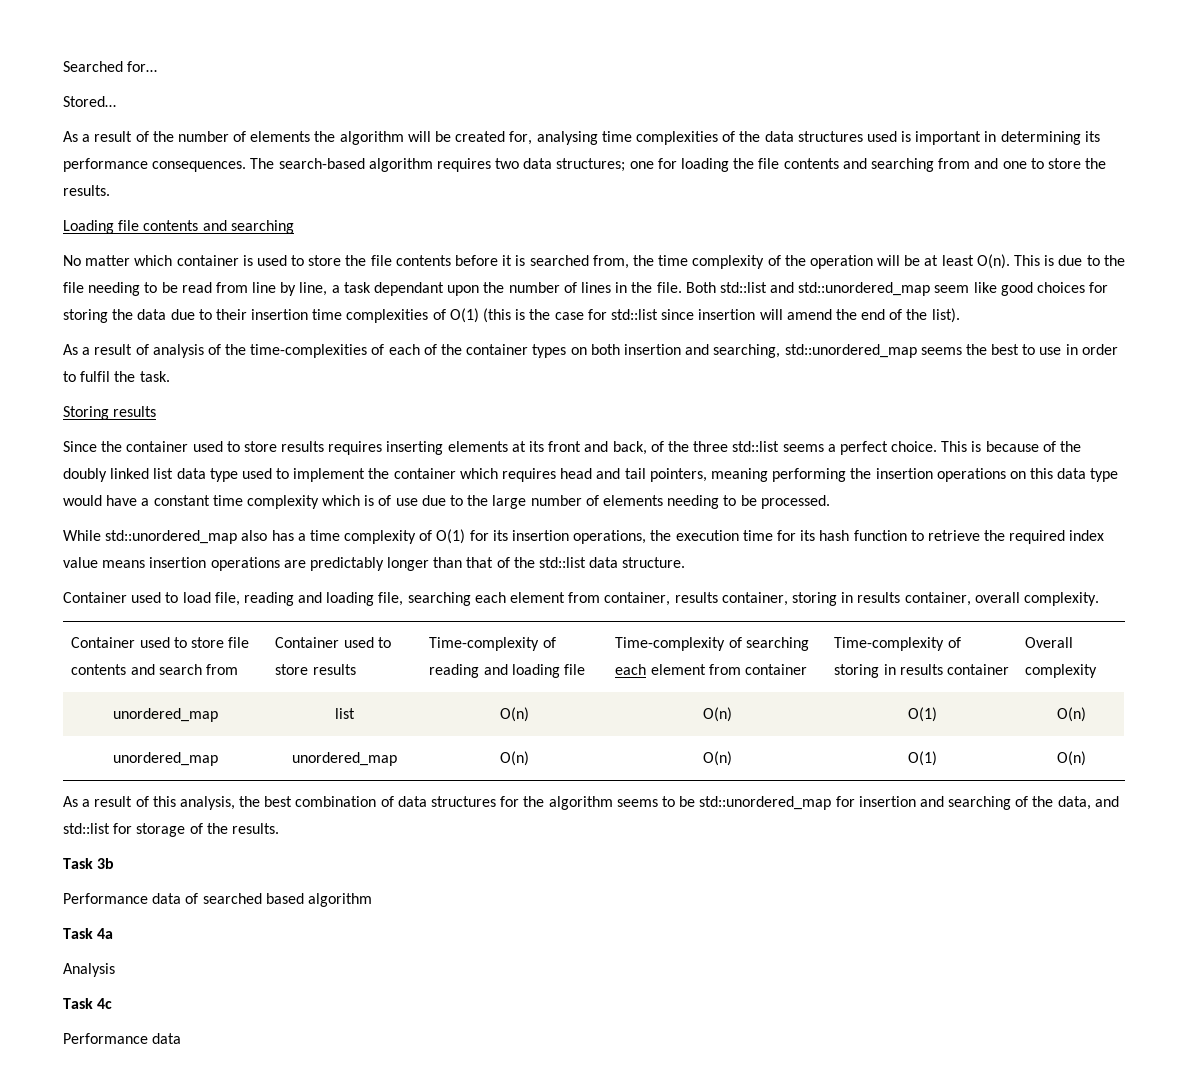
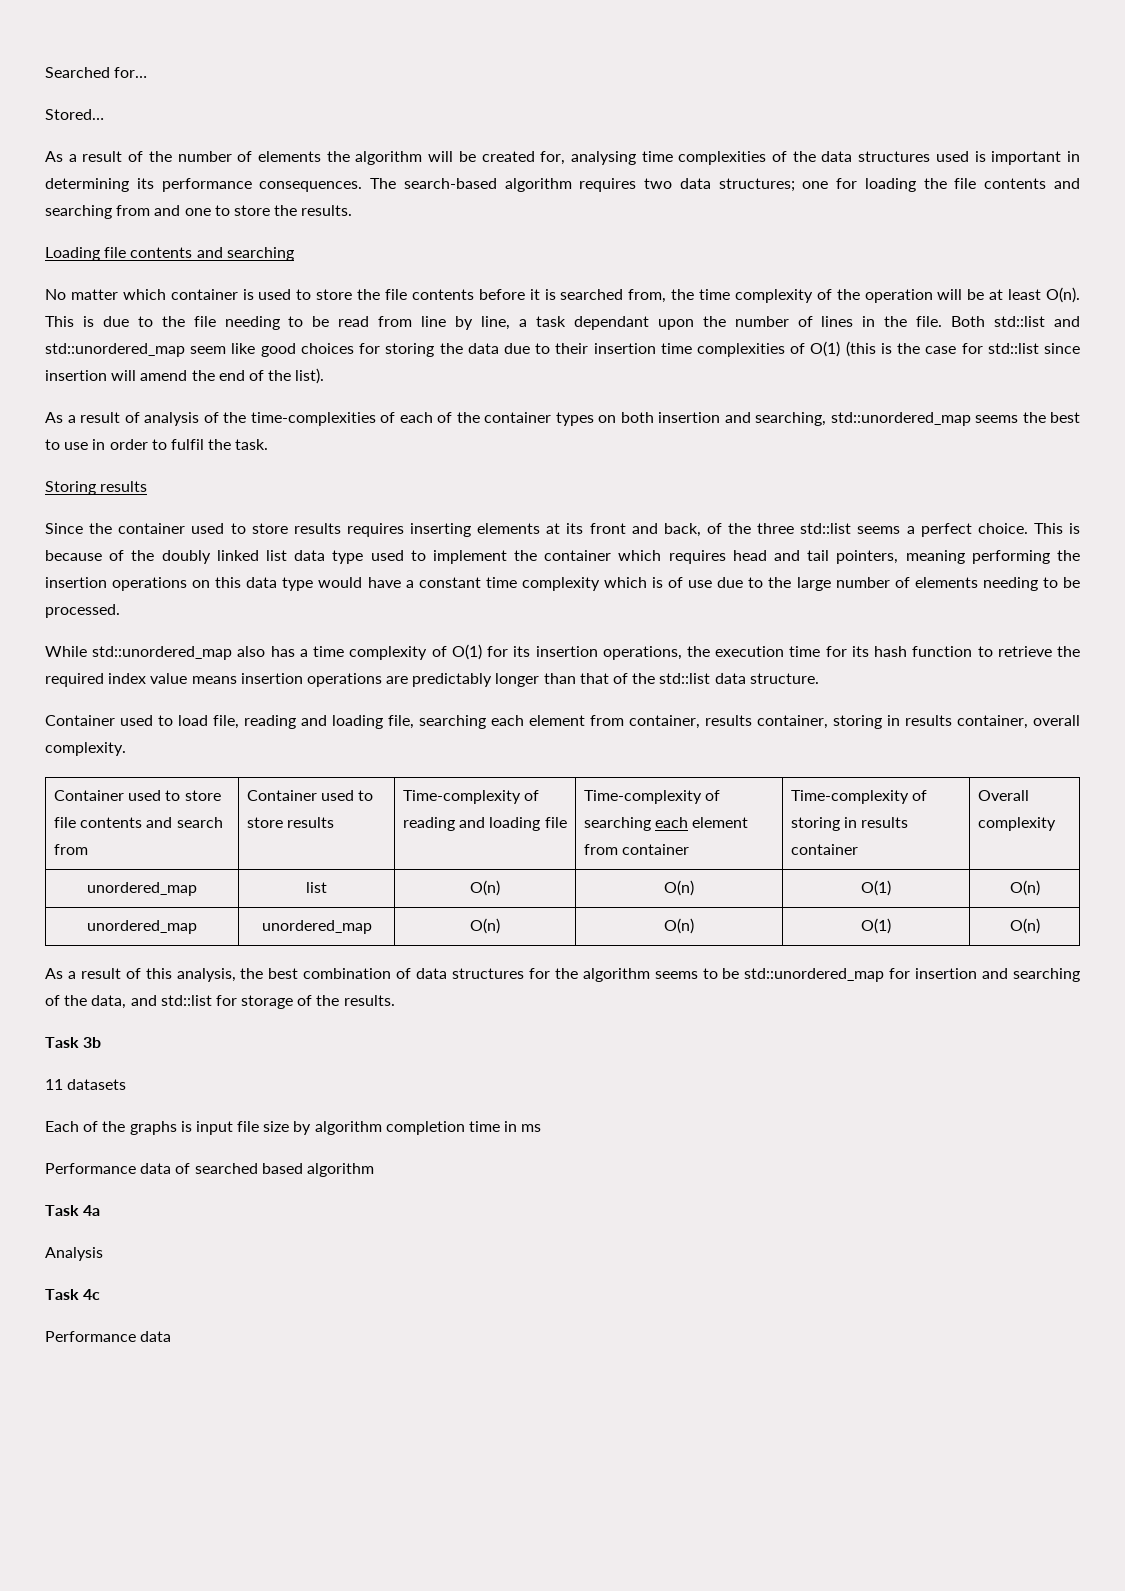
+ 11 datasets
+ Each of the graphs is input file size by algorithm completion time in ms

